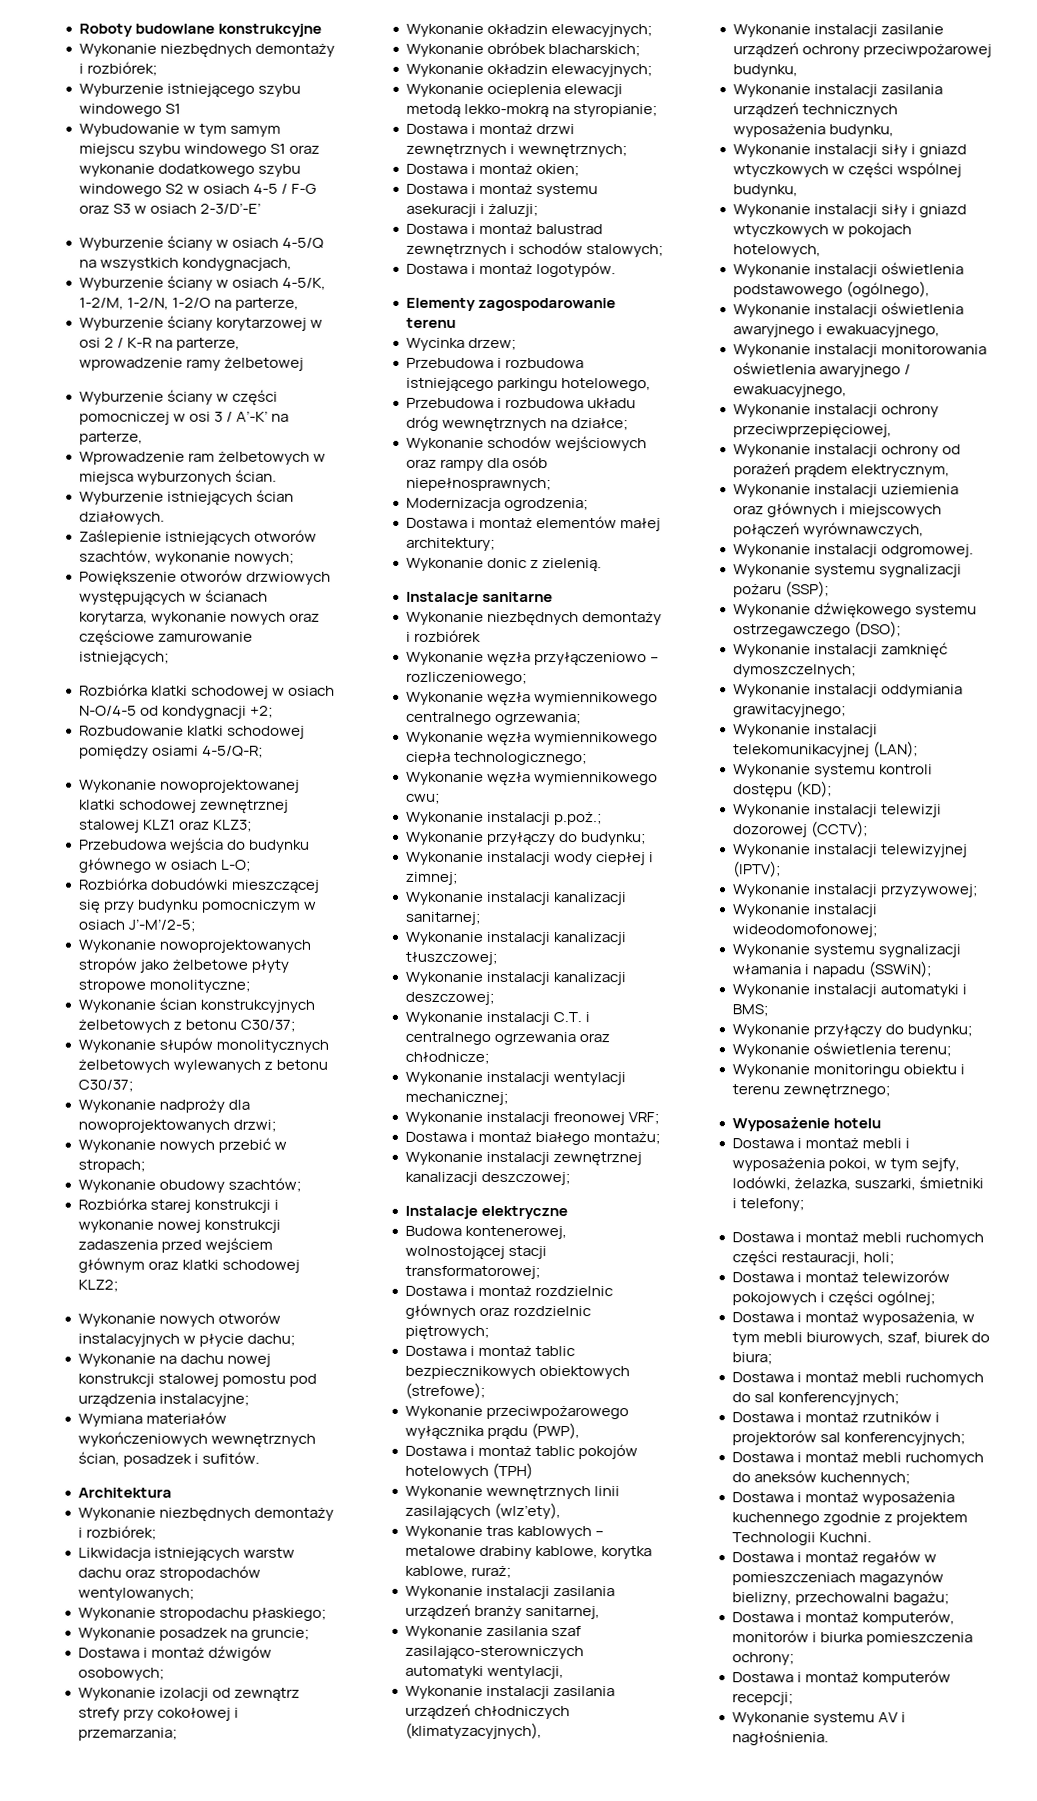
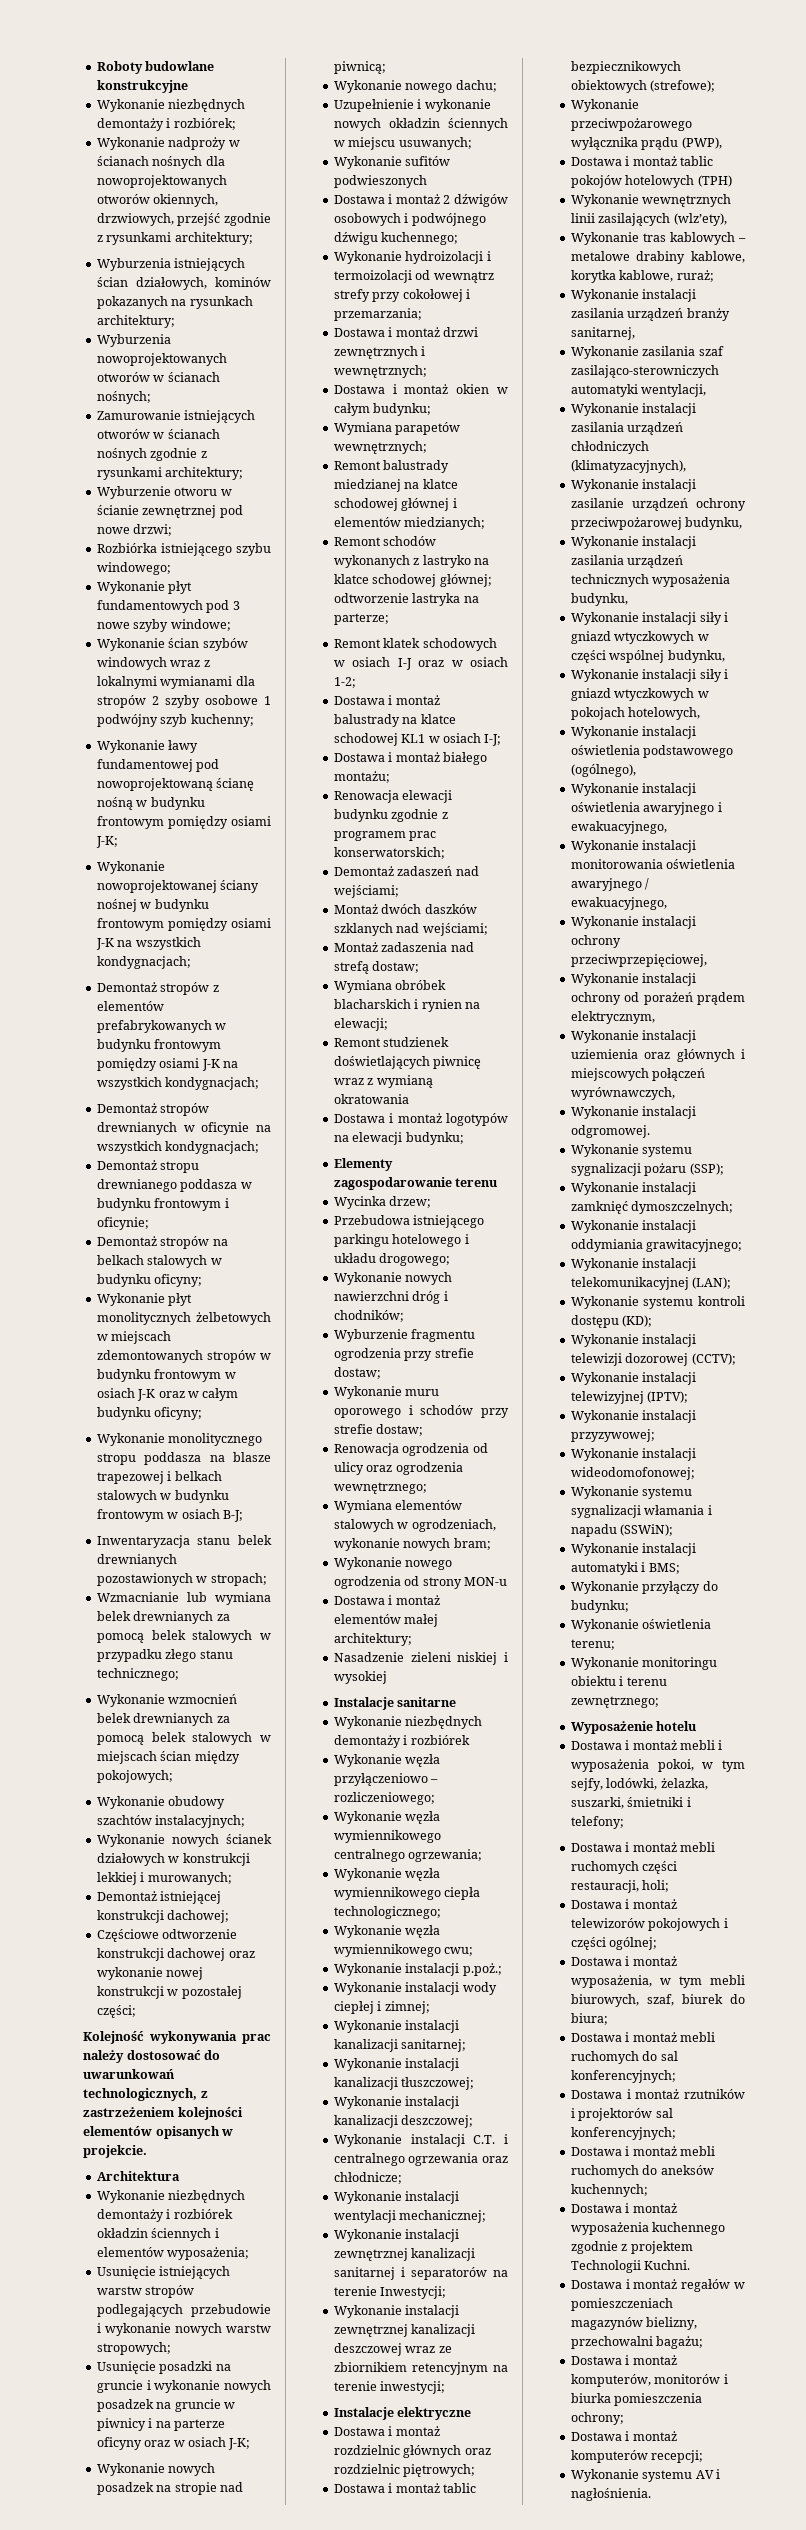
- Wyburzenie istniejącego szybu windowego S1
- Wybudowanie w tym samym miejscu szybu windowego S1 oraz wykonanie dodatkowego szybu windowego S2 w osiach 4-5 / F-G oraz S3 w osiach 2-3/D’-E’
- Wyburzenie ściany w osiach 4-5/Q na wszystkich kondygnacjach,
- Wyburzenie ściany w osiach 4-5/K, 1-2/M, 1-2/N, 1-2/O na parterze,
- Wyburzenie ściany korytarzowej w osi 2 / K-R na parterze, wprowadzenie ramy żelbetowej
- Wyburzenie ściany w części pomocniczej w osi 3 / A’-K’ na parterze,
- Wprowadzenie ram żelbetowych w miejsca wyburzonych ścian.
- Wyburzenie istniejących ścian działowych.
- Zaślepienie istniejących otworów szachtów, wykonanie nowych;
- Powiększenie otworów drzwiowych występujących w ścianach korytarza, wykonanie nowych oraz częściowe zamurowanie istniejących;
- Rozbiórka klatki schodowej w osiach N-O/4-5 od kondygnacji +2;
- Rozbudowanie klatki schodowej pomiędzy osiami 4-5/Q-R;
+ Wykonanie nadproży w ścianach nośnych dla nowoprojektowanych otworów okiennych, drzwiowych, przejść zgodnie z rysunkami architektury;
+ Wyburzenia istniejących ścian działowych, kominów pokazanych na rysunkach architektury;
+ Wyburzenia nowoprojektowanych otworów w ścianach nośnych;
+ Zamurowanie istniejących otworów w ścianach nośnych zgodnie z rysunkami architektury;
+ Wyburzenie otworu w ścianie zewnętrznej pod nowe drzwi;
+ Rozbiórka istniejącego szybu windowego;
+ Wykonanie płyt fundamentowych pod 3 nowe szyby windowe;
+ Wykonanie ścian szybów windowych wraz z lokalnymi wymianami dla stropów 2 szyby osobowe 1 podwójny szyb kuchenny;
+ Wykonanie ławy fundamentowej pod nowoprojektowaną ścianę nośną w budynku frontowym pomiędzy osiami J-K;
- Wykonanie nowoprojektowanej klatki schodowej zewnętrznej stalowej KLZ1 oraz KLZ3;
- Przebudowa wejścia do budynku głównego w osiach L-O;
- Rozbiórka dobudówki mieszczącej się przy budynku pomocniczym w osiach J’-M’/2-5;
- Wykonanie nowoprojektowanych stropów jako żelbetowe płyty stropowe monolityczne;
- Wykonanie ścian konstrukcyjnych żelbetowych z betonu C30/37;
- Wykonanie słupów monolitycznych żelbetowych wylewanych z betonu C30/37;
- Wykonanie nadproży dla nowoprojektowanych drzwi;
- Wykonanie nowych przebić w stropach;
- Wykonanie obudowy szachtów;
- Rozbiórka starej konstrukcji i wykonanie nowej konstrukcji zadaszenia przed wejściem głównym oraz klatki schodowej KLZ2;
- Wykonanie nowych otworów instalacyjnych w płycie dachu;
- Wykonanie na dachu nowej konstrukcji stalowej pomostu pod urządzenia instalacyjne;
- Wymiana materiałów wykończeniowych wewnętrznych ścian, posadzek i sufitów.
+ Wykonanie nowoprojektowanej ściany nośnej w budynku frontowym pomiędzy osiami J-K na wszystkich kondygnacjach;
+ Demontaż stropów z elementów prefabrykowanych w budynku frontowym pomiędzy osiami J-K na wszystkich kondygnacjach;
+ Demontaż stropów drewnianych w oficynie na wszystkich kondygnacjach;
+ Demontaż stropu drewnianego poddasza w budynku frontowym i oficynie;
+ Demontaż stropów na belkach stalowych w budynku oficyny;
+ Wykonanie płyt monolitycznych żelbetowych w miejscach zdemontowanych stropów w budynku frontowym w osiach J-K oraz w całym budynku oficyny;
+ Wykonanie monolitycznego stropu poddasza na blasze trapezowej i belkach stalowych w budynku frontowym w osiach B-J;
+ Inwentaryzacja stanu belek drewnianych pozostawionych w stropach;
+ Wzmacnianie lub wymiana belek drewnianych za pomocą belek stalowych w przypadku złego stanu technicznego;
+ Wykonanie wzmocnień belek drewnianych za pomocą belek stalowych w miejscach ścian między pokojowych;
+ Wykonanie obudowy szachtów instalacyjnych;
+ Wykonanie nowych ścianek działowych w konstrukcji lekkiej i murowanych;
+ Demontaż istniejącej konstrukcji dachowej;
+ Częściowe odtworzenie konstrukcji dachowej oraz wykonanie nowej konstrukcji w pozostałej części;
+ Kolejność wykonywania prac należy dostosować do uwarunkowań technologicznych, z zastrzeżeniem kolejności elementów opisanych w projekcie.
  Architektura
- Wykonanie niezbędnych demontaży i rozbiórek;
- Likwidacja istniejących warstw dachu oraz stropodachów wentylowanych;
- Wykonanie stropodachu płaskiego;
- Wykonanie posadzek na gruncie;
- Dostawa i montaż dźwigów osobowych;
- Wykonanie izolacji od zewnątrz strefy przy cokołowej i przemarzania;
- Wykonanie okładzin elewacyjnych;
- Wykonanie obróbek blacharskich;
- Wykonanie okładzin elewacyjnych;
- Wykonanie ocieplenia elewacji metodą lekko-mokrą na styropianie;
+ Wykonanie niezbędnych demontaży i rozbiórek okładzin ściennych i elementów wyposażenia;
+ Usunięcie istniejących warstw stropów podlegających przebudowie i wykonanie nowych warstw stropowych;
+ Usunięcie posadzki na gruncie i wykonanie nowych posadzek na gruncie w piwnicy i na parterze oficyny oraz w osiach J-K;
+ Wykonanie nowych posadzek na stropie nad piwnicą;
+ Wykonanie nowego dachu;
+ Uzupełnienie i wykonanie nowych okładzin ściennych w miejscu usuwanych;
+ Wykonanie sufitów podwieszonych
+ Dostawa i montaż 2 dźwigów osobowych i podwójnego dźwigu kuchennego;
+ Wykonanie hydroizolacji i termoizolacji od wewnątrz strefy przy cokołowej i przemarzania;
- Dostawa i montaż okien;
- Dostawa i montaż systemu asekuracji i żaluzji;
- Dostawa i montaż balustrad zewnętrznych i schodów stalowych;
- Dostawa i montaż logotypów.
+ Dostawa i montaż okien w całym budynku;
+ Wymiana parapetów wewnętrznych;
+ Remont balustrady miedzianej na klatce schodowej głównej i elementów miedzianych;
+ Remont schodów wykonanych z lastryko na klatce schodowej głównej; odtworzenie lastryka na parterze;
+ Remont klatek schodowych w osiach I-J oraz w osiach 1-2;
+ Dostawa i montaż balustrady na klatce schodowej KL1 w osiach I-J;
+ Dostawa i montaż białego montażu;
+ Renowacja elewacji budynku zgodnie z programem prac konserwatorskich;
+ Demontaż zadaszeń nad wejściami;
+ Montaż dwóch daszków szklanych nad wejściami;
+ Montaż zadaszenia nad strefą dostaw;
+ Wymiana obróbek blacharskich i rynien na elewacji;
+ Remont studzienek doświetlających piwnicę wraz z wymianą okratowania
+ Dostawa i montaż logotypów na elewacji budynku;
- Przebudowa i rozbudowa istniejącego parkingu hotelowego,
- Przebudowa i rozbudowa układu dróg wewnętrznych na działce;
- Wykonanie schodów wejściowych oraz rampy dla osób niepełnosprawnych;
- Modernizacja ogrodzenia;
+ Przebudowa istniejącego parkingu hotelowego i układu drogowego;
+ Wykonanie nowych nawierzchni dróg i chodników;
+ Wyburzenie fragmentu ogrodzenia przy strefie dostaw;
+ Wykonanie muru oporowego i schodów przy strefie dostaw;
+ Renowacja ogrodzenia od ulicy oraz ogrodzenia wewnętrznego;
+ Wymiana elementów stalowych w ogrodzeniach, wykonanie nowych bram;
+ Wykonanie nowego ogrodzenia od strony MON-u
- Wykonanie donic z zielenią.
+ Nasadzenie zieleni niskiej i wysokiej
  Wykonanie instalacji p.poż.;
- Wykonanie przyłączy do budynku;
- Wykonanie instalacji freonowej VRF;
- Dostawa i montaż białego montażu;
- Wykonanie instalacji zewnętrznej kanalizacji deszczowej;
+ Wykonanie instalacji zewnętrznej kanalizacji sanitarnej i separatorów na terenie Inwestycji;
+ Wykonanie instalacji zewnętrznej kanalizacji deszczowej wraz ze zbiornikiem retencyjnym na terenie inwestycji;
  Instalacje elektryczne
- Budowa kontenerowej, wolnostojącej stacji transformatorowej;
- Wykonanie dźwiękowego systemu ostrzegawczego (DSO);

